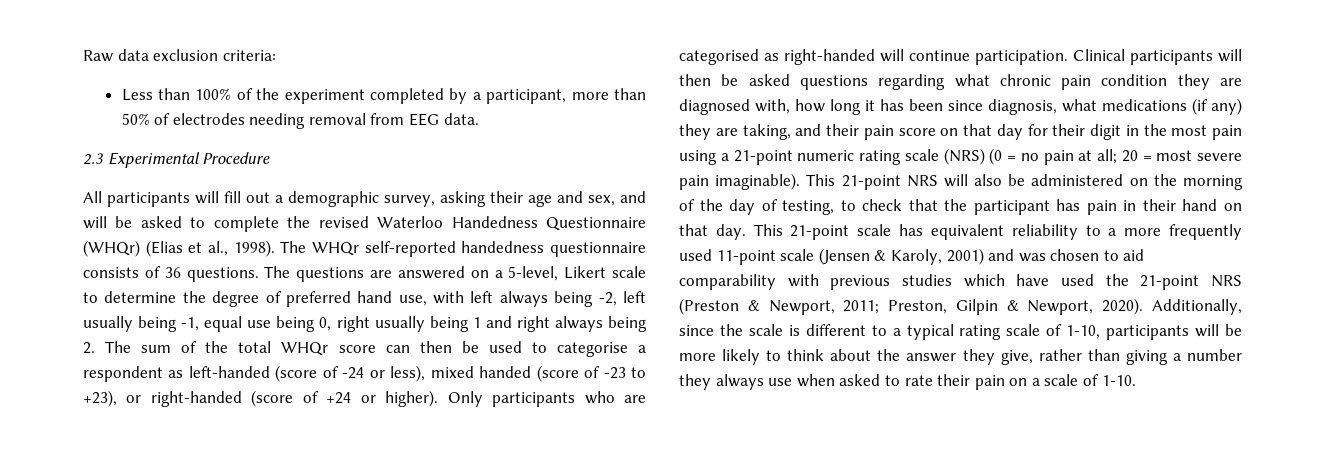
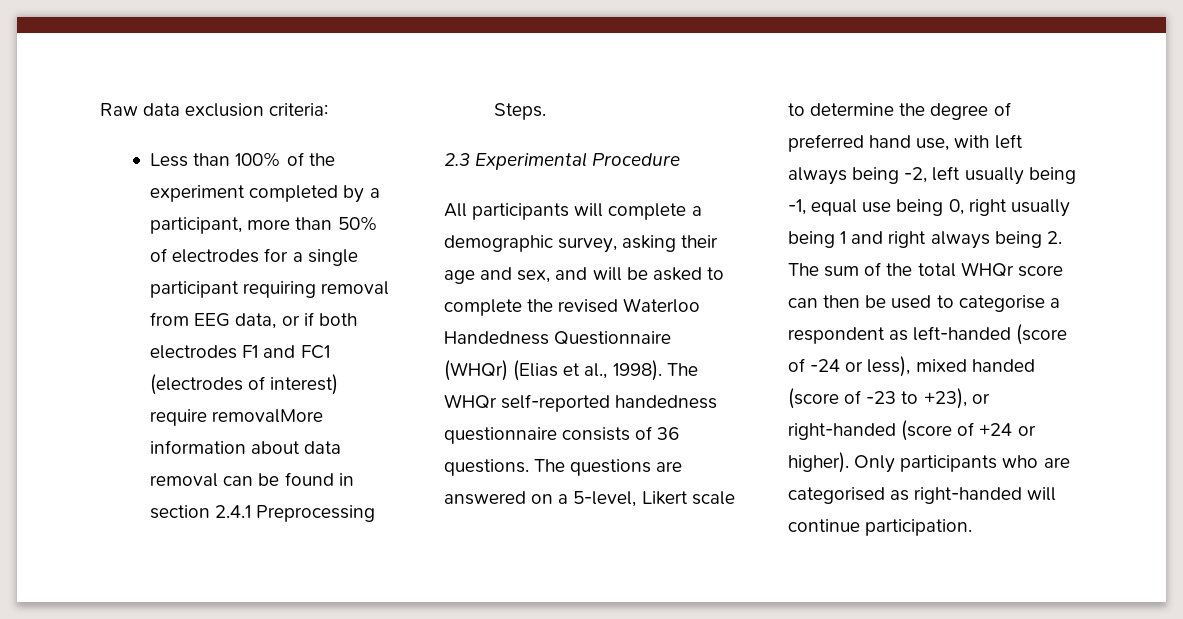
- Less than 100% of the experiment completed by a participant, more than 50% of electrodes needing removal from EEG data.
+ Less than 100% of the experiment completed by a participant, more than 50% of electrodes for a single participant requiring removal from EEG data, or if both electrodes F1 and FC1 (electrodes of interest) require removalMore information about data removal can be found in section 2.4.1 Preprocessing Steps.
- All participants will fill out a demographic survey, asking their age and sex, and will be asked to complete the revised Waterloo Handedness Questionnaire (WHQr) (Elias et al., 1998).
+ All participants will complete a demographic survey, asking their age and sex, and will be asked to complete the revised Waterloo Handedness Questionnaire (WHQr) (Elias et al., 1998).
- Clinical participants will then be asked questions regarding what chronic pain condition they are diagnosed with, how long it has been since diagnosis, what medications (if any) they are taking, and their pain score on that day for their digit in the most pain using a 21-point numeric rating scale (NRS) (0 = no pain at all; 20 = most severe pain imaginable). This 21-point NRS will also be administered on the morning of the day of testing, to check that the participant has pain in their hand on that day. This 21-point scale has equivalent reliability to a more frequently used 11-point scale (Jensen & Karoly, 2001) and was chosen to aid comparability with previous studies which have used the 21-point NRS (Preston & Newport, 2011; Preston, Gilpin & Newport, 2020). Additionally, since the scale is different to a typical rating scale of 1-10, participants will be more likely to think about the answer they give, rather than giving a number they always use when asked to rate their pain on a scale of 1-10.

